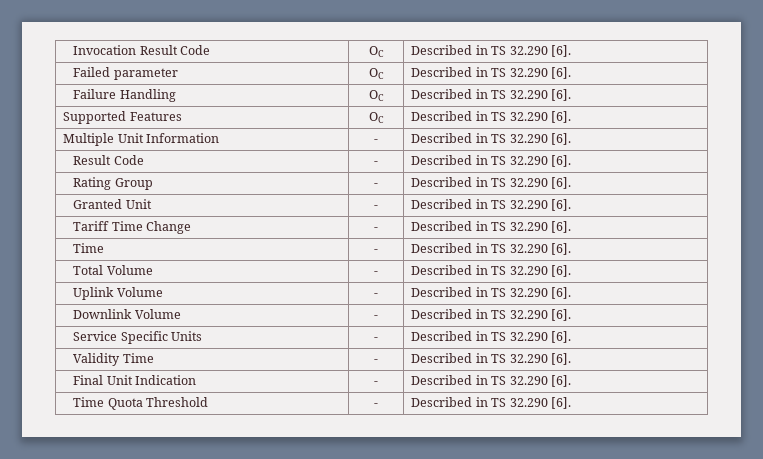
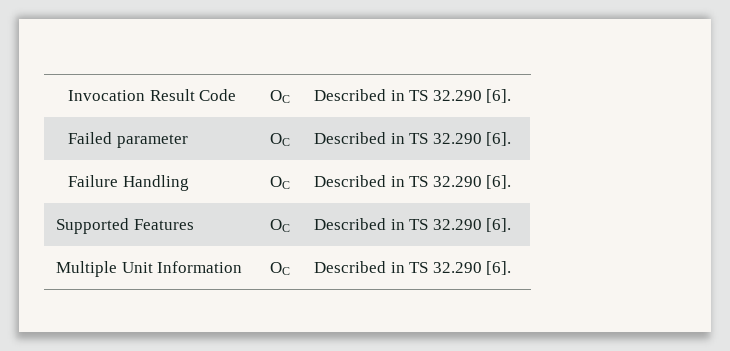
- Multiple Unit Information | - | Described in TS 32.290 [6].
- Result Code | - | Described in TS 32.290 [6].
- Rating Group | - | Described in TS 32.290 [6].
- Granted Unit | - | Described in TS 32.290 [6].
- Tariff Time Change | - | Described in TS 32.290 [6].
- Time | - | Described in TS 32.290 [6].
- Total Volume | - | Described in TS 32.290 [6].
- Uplink Volume | - | Described in TS 32.290 [6].
- Downlink Volume | - | Described in TS 32.290 [6].
- Service Specific Units | - | Described in TS 32.290 [6].
- Validity Time | - | Described in TS 32.290 [6].
- Final Unit Indication | - | Described in TS 32.290 [6].
- Time Quota Threshold | - | Described in TS 32.290 [6].
+ Multiple Unit Information | OC | Described in TS 32.290 [6].

